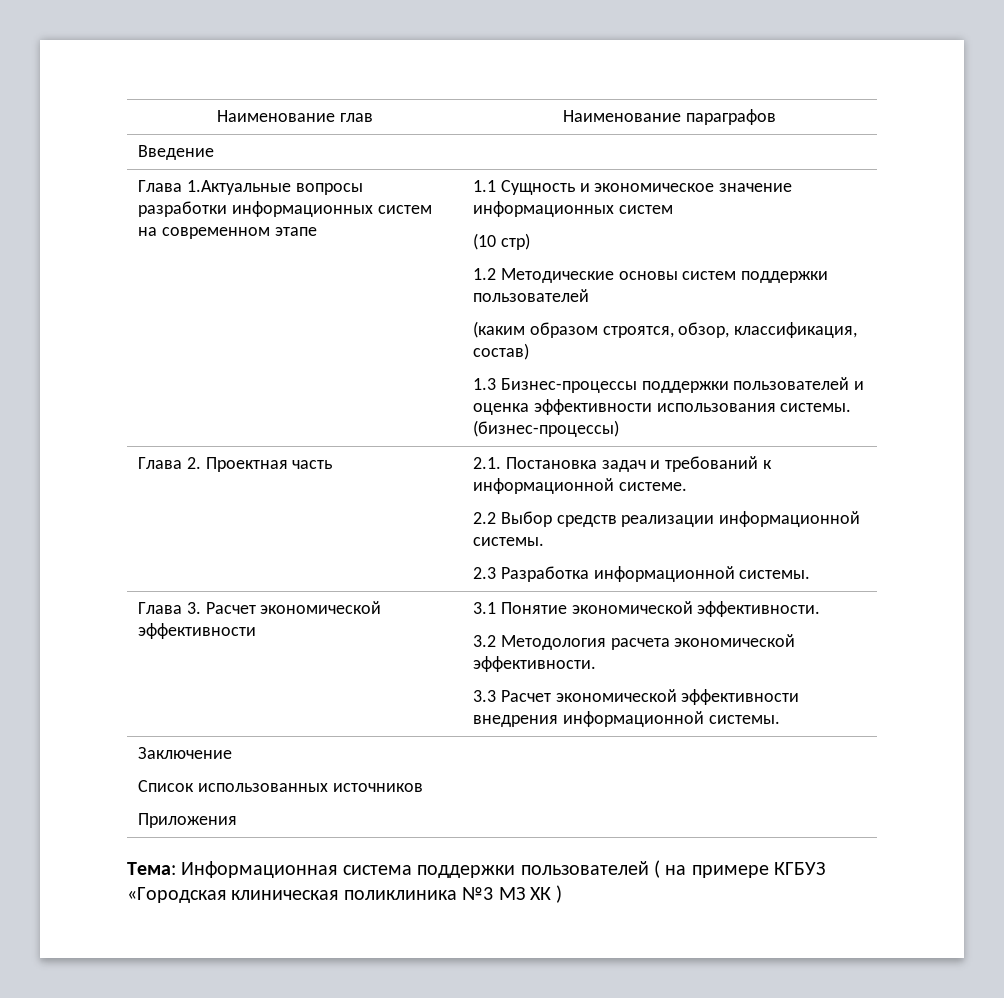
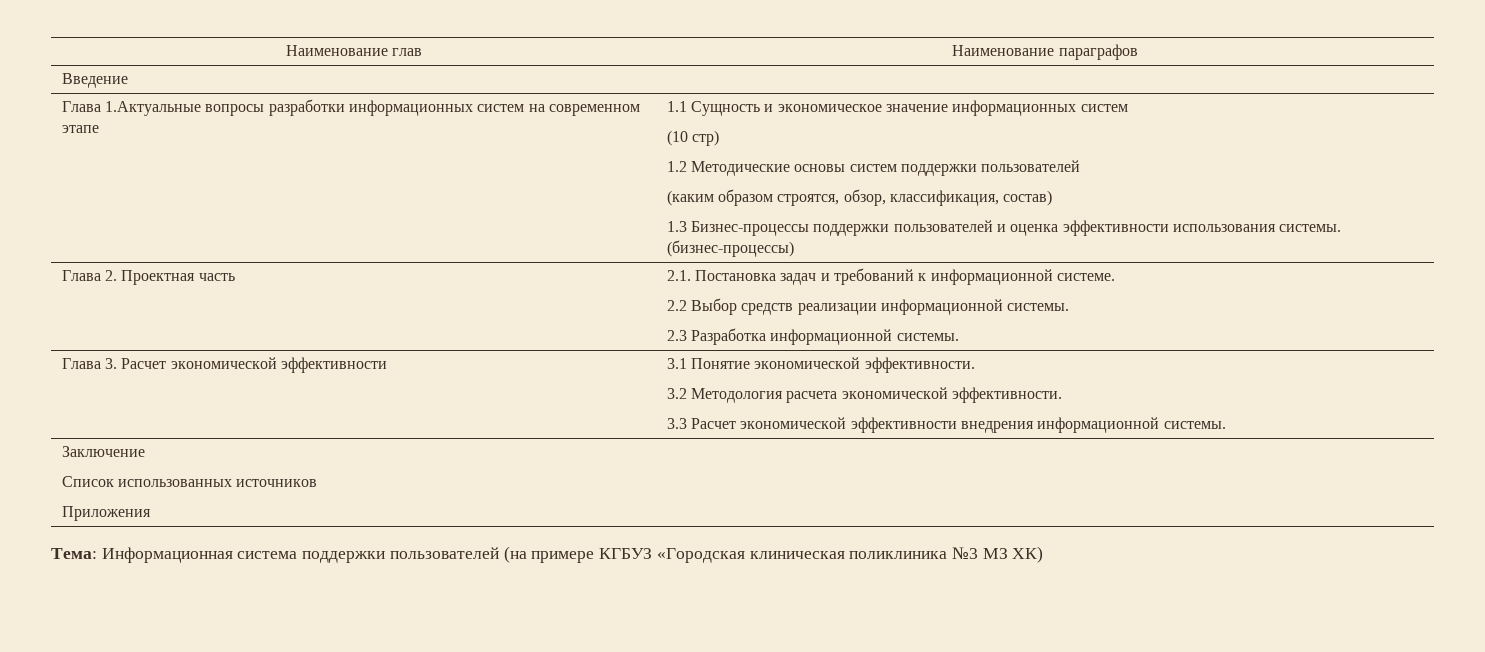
- Тема: Информационная система поддержки пользователей ( на примере КГБУЗ «Городская клиническая поликлиника №3 МЗ ХК )
+ Тема: Информационная система поддержки пользователей (на примере КГБУЗ «Городская клиническая поликлиника №3 МЗ ХК)

